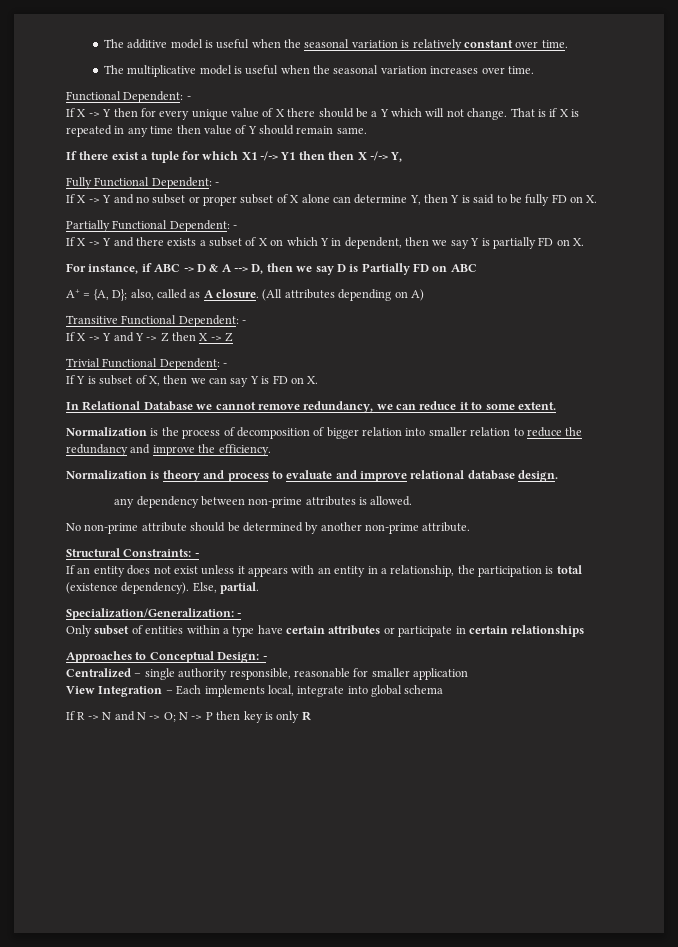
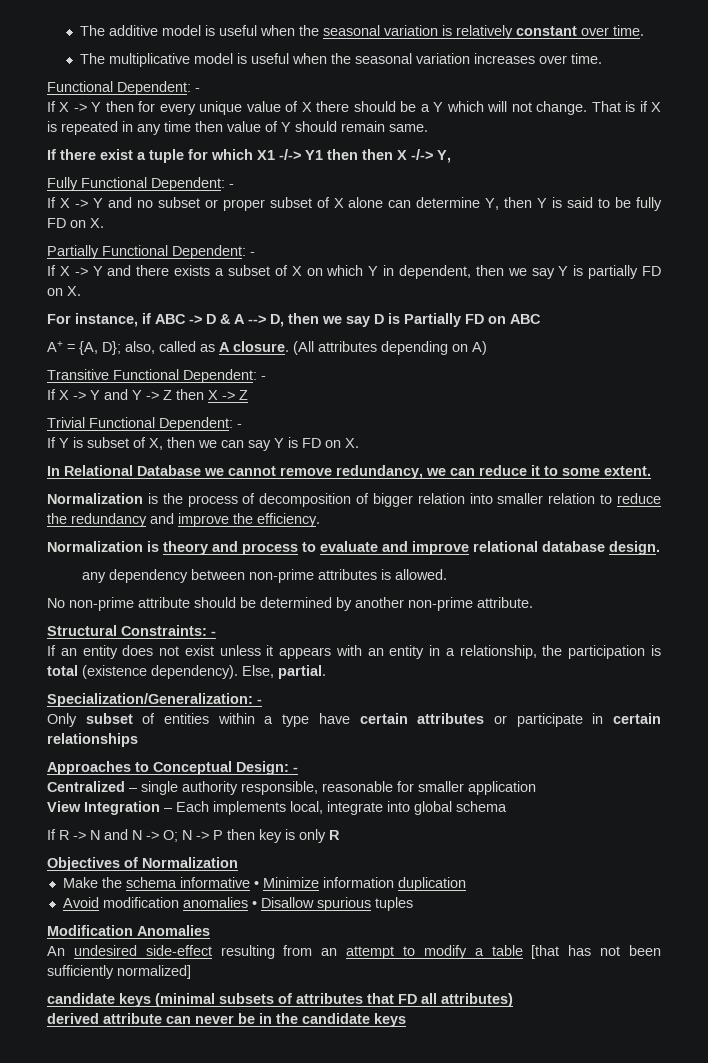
+ Objectives of Normalization
+ Make the schema informative • Minimize information duplication
+ Avoid modification anomalies • Disallow spurious tuples
+ Modification Anomalies
+ An undesired side-effect resulting from an attempt to modify a table [that has not been sufficiently normalized]
+ candidate keys (minimal subsets of attributes that FD all attributes)
+ derived attribute can never be in the candidate keys

